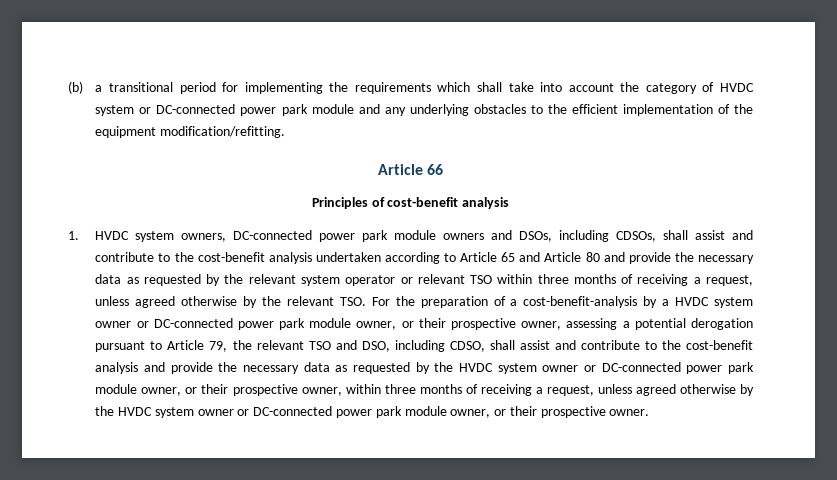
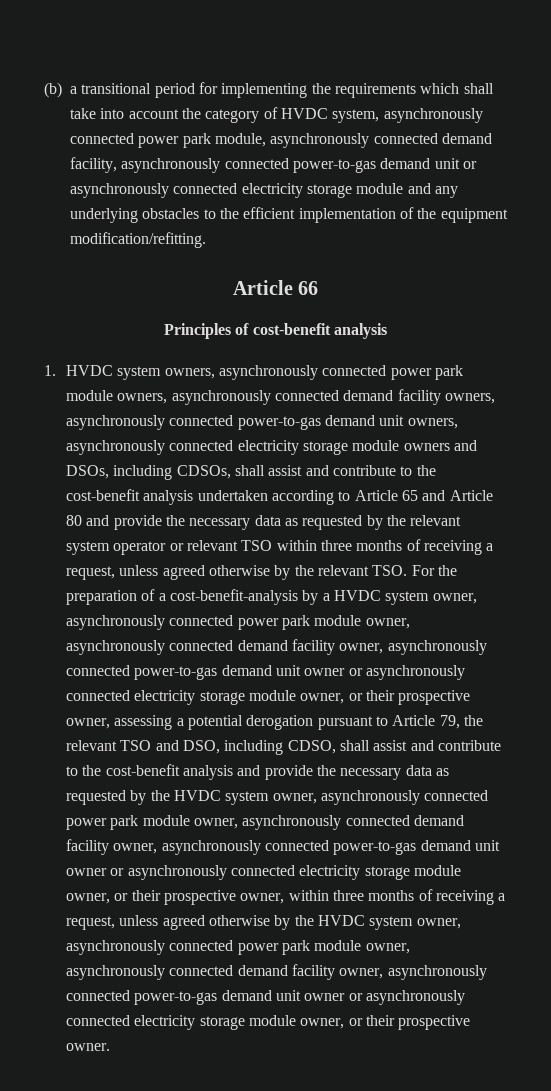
- (b) a transitional period for implementing the requirements which shall take into account the category of HVDC system or DC-connected power park module and any underlying obstacles to the efficient implementation of the equipment modification/refitting.
+ (b) a transitional period for implementing the requirements which shall take into account the category of HVDC system, asynchronously connected power park module, asynchronously connected demand facility, asynchronously connected power-to-gas demand unit or asynchronously connected electricity storage module and any underlying obstacles to the efficient implementation of the equipment modification/refitting.
- 1. HVDC system owners, DC-connected power park module owners and DSOs, including CDSOs, shall assist and contribute to the cost-benefit analysis undertaken according to Article 65 and Article 80 and provide the necessary data as requested by the relevant system operator or relevant TSO within three months of receiving a request, unless agreed otherwise by the relevant TSO. For the preparation of a cost-benefit-analysis by a HVDC system owner or DC-connected power park module owner, or their prospective owner, assessing a potential derogation pursuant to Article 79, the relevant TSO and DSO, including CDSO, shall assist and contribute to the cost-benefit analysis and provide the necessary data as requested by the HVDC system owner or DC-connected power park module owner, or their prospective owner, within three months of receiving a request, unless agreed otherwise by the HVDC system owner or DC-connected power park module owner, or their prospective owner.
+ 1. HVDC system owners, asynchronously connected power park module owners, asynchronously connected demand facility owners, asynchronously connected power-to-gas demand unit owners, asynchronously connected electricity storage module owners and DSOs, including CDSOs, shall assist and contribute to the cost-benefit analysis undertaken according to Article 65 and Article 80 and provide the necessary data as requested by the relevant system operator or relevant TSO within three months of receiving a request, unless agreed otherwise by the relevant TSO. For the preparation of a cost-benefit-analysis by a HVDC system owner, asynchronously connected power park module owner, asynchronously connected demand facility owner, asynchronously connected power-to-gas demand unit owner or asynchronously connected electricity storage module owner, or their prospective owner, assessing a potential derogation pursuant to Article 79, the relevant TSO and DSO, including CDSO, shall assist and contribute to the cost-benefit analysis and provide the necessary data as requested by the HVDC system owner, asynchronously connected power park module owner, asynchronously connected demand facility owner, asynchronously connected power-to-gas demand unit owner or asynchronously connected electricity storage module owner, or their prospective owner, within three months of receiving a request, unless agreed otherwise by the HVDC system owner, asynchronously connected power park module owner, asynchronously connected demand facility owner, asynchronously connected power-to-gas demand unit owner or asynchronously connected electricity storage module owner, or their prospective owner.

